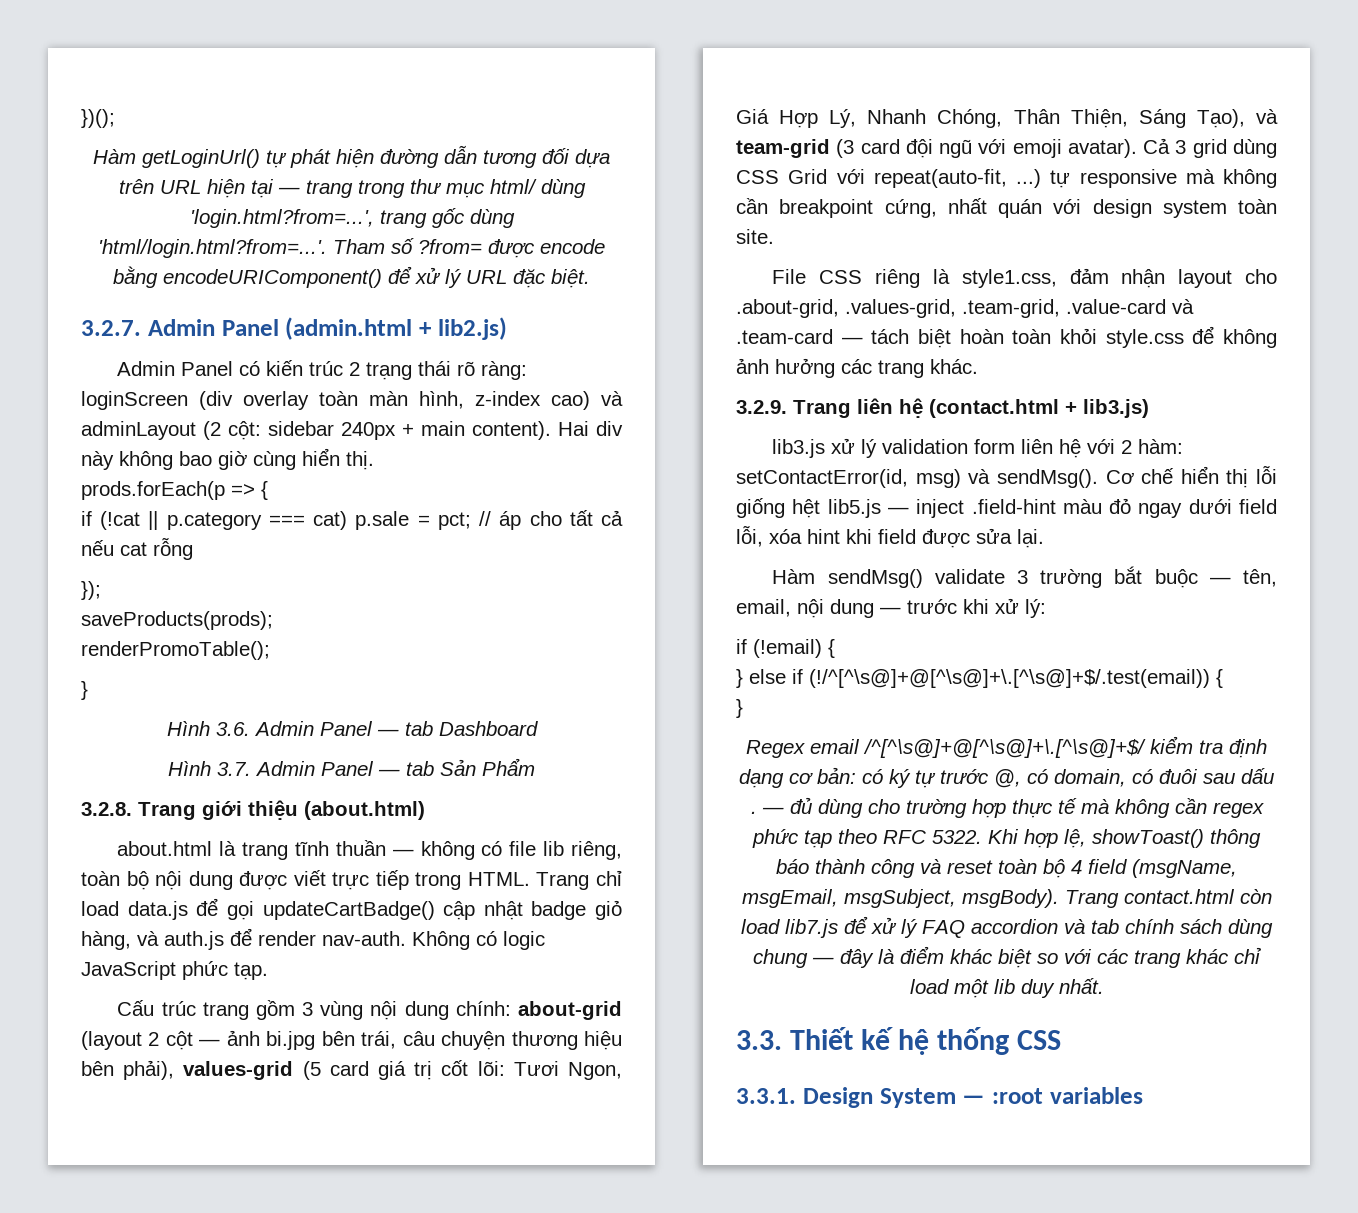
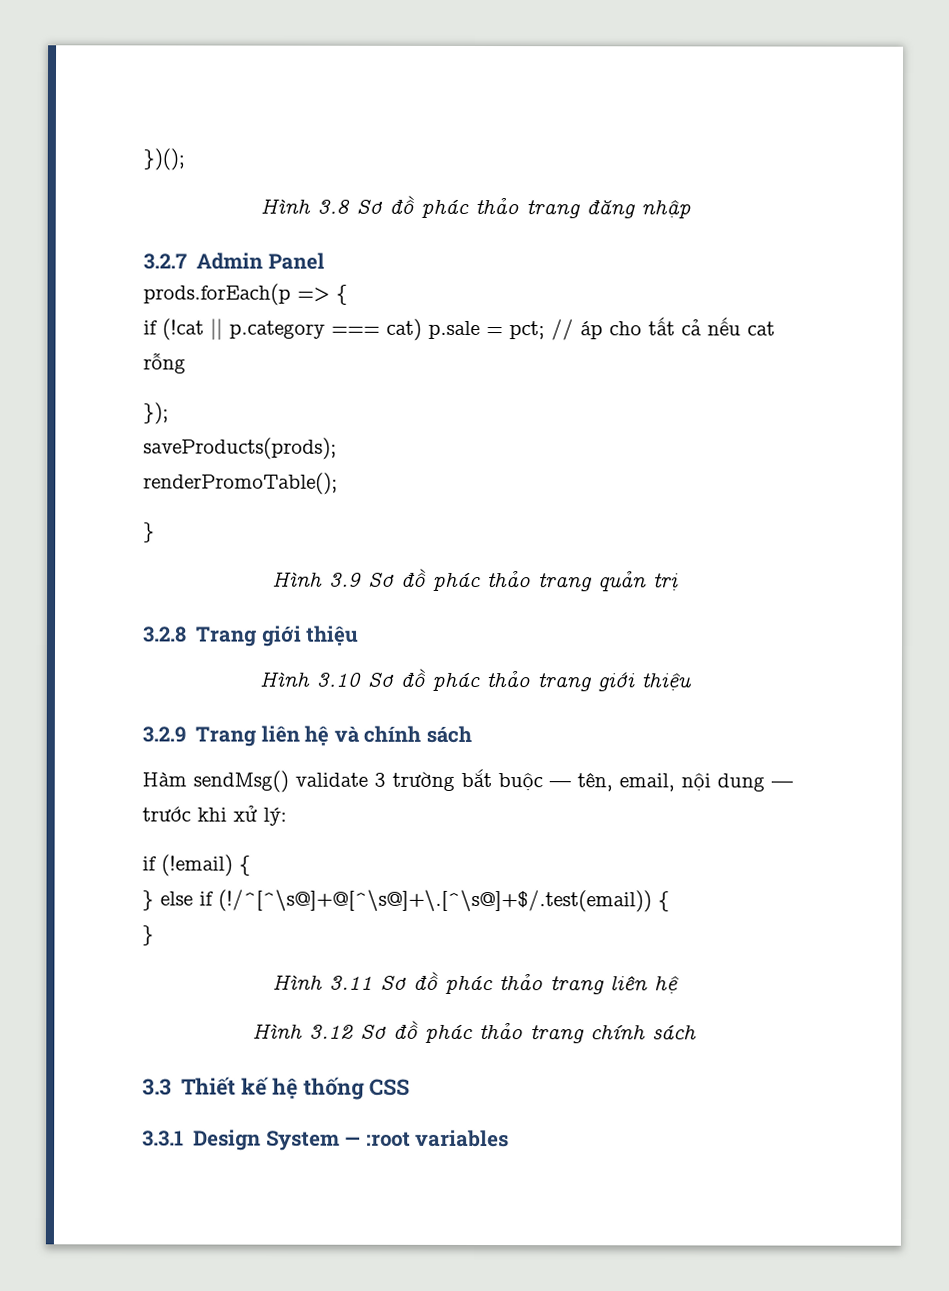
- Hàm getLoginUrl() tự phát hiện đường dẫn tương đối dựa trên URL hiện tại — trang trong thư mục html/ dùng 'login.html?from=...', trang gốc dùng 'html/login.html?from=...'. Tham số ?from= được encode bằng encodeURIComponent() để xử lý URL đặc biệt.
- 3.2.7. Admin Panel (admin.html + lib2.js)
- Admin Panel có kiến trúc 2 trạng thái rõ ràng: loginScreen (div overlay toàn màn hình, z-index cao) và adminLayout (2 cột: sidebar 240px + main content). Hai div này không bao giờ cùng hiển thị.
+ Hình 3.8 Sơ đồ phác thảo trang đăng nhập
+ 3.2.7 Admin Panel
- Hình 3.6. Admin Panel — tab Dashboard
- Hình 3.7. Admin Panel — tab Sản Phẩm
- 3.2.8. Trang giới thiệu (about.html)
- about.html là trang tĩnh thuần — không có file lib riêng, toàn bộ nội dung được viết trực tiếp trong HTML. Trang chỉ load data.js để gọi updateCartBadge() cập nhật badge giỏ hàng, và auth.js để render nav-auth. Không có logic JavaScript phức tạp.
- Cấu trúc trang gồm 3 vùng nội dung chính: about-grid (layout 2 cột — ảnh bi.jpg bên trái, câu chuyện thương hiệu bên phải), values-grid (5 card giá trị cốt lõi: Tươi Ngon, Giá Hợp Lý, Nhanh Chóng, Thân Thiện, Sáng Tạo), và team-grid (3 card đội ngũ với emoji avatar). Cả 3 grid dùng CSS Grid với repeat(auto-fit, ...) tự responsive mà không cần breakpoint cứng, nhất quán với design system toàn site.
- File CSS riêng là style1.css, đảm nhận layout cho .about-grid, .values-grid, .team-grid, .value-card và .team-card — tách biệt hoàn toàn khỏi style.css để không ảnh hưởng các trang khác.
- 3.2.9. Trang liên hệ (contact.html + lib3.js)
- lib3.js xử lý validation form liên hệ với 2 hàm: setContactError(id, msg) và sendMsg(). Cơ chế hiển thị lỗi giống hệt lib5.js — inject .field-hint màu đỏ ngay dưới field lỗi, xóa hint khi field được sửa lại.
+ Hình 3.9 Sơ đồ phác thảo trang quản trị
+ 3.2.8 Trang giới thiệu
+ Hình 3.10 Sơ đồ phác thảo trang giới thiệu
+ 3.2.9 Trang liên hệ và chính sách
- Regex email /^[^\s@]+@[^\s@]+\.[^\s@]+$/ kiểm tra định dạng cơ bản: có ký tự trước @, có domain, có đuôi sau dấu . — đủ dùng cho trường hợp thực tế mà không cần regex phức tạp theo RFC 5322. Khi hợp lệ, showToast() thông báo thành công và reset toàn bộ 4 field (msgName, msgEmail, msgSubject, msgBody). Trang contact.html còn load lib7.js để xử lý FAQ accordion và tab chính sách dùng chung — đây là điểm khác biệt so với các trang khác chỉ load một lib duy nhất.
- 3.3. Thiết kế hệ thống CSS
+ Hình 3.11 Sơ đồ phác thảo trang liên hệ
+ Hình 3.12 Sơ đồ phác thảo trang chính sách
+ 3.3 Thiết kế hệ thống CSS
- 3.3.1. Design System — :root variables
+ 3.3.1 Design System — :root variables

